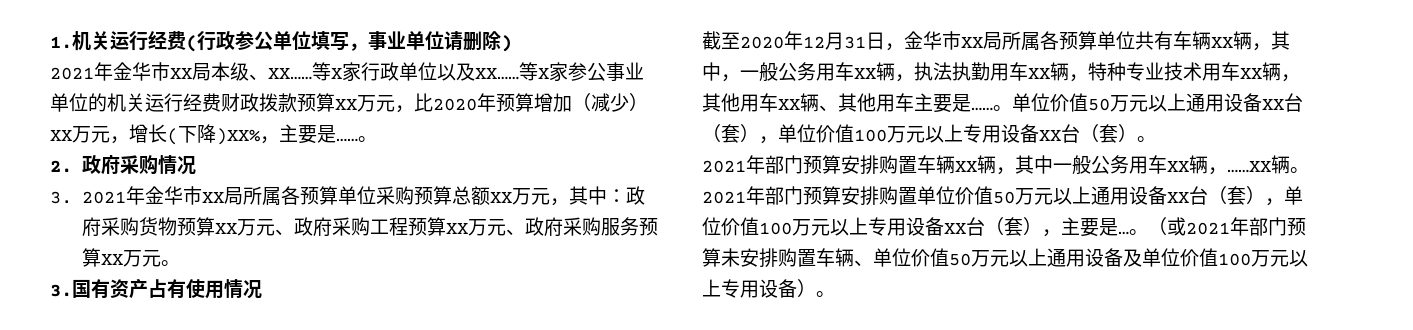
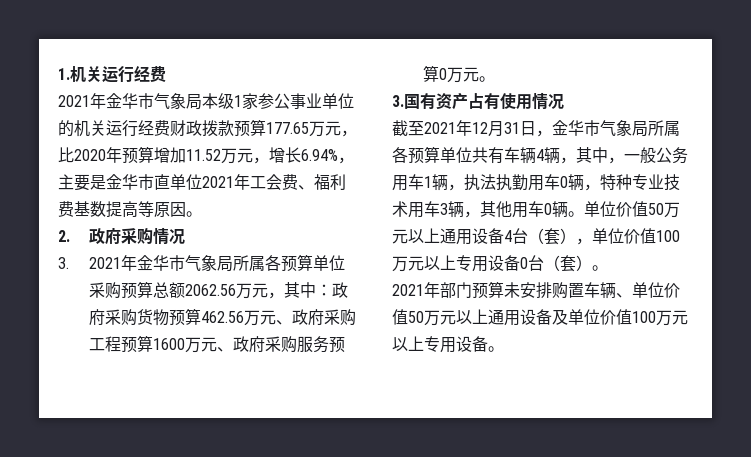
- 1.机关运行经费(行政参公单位填写，事业单位请删除)
- 2021年金华市XX局本级、XX……等X家行政单位以及XX……等X家参公事业单位的机关运行经费财政拨款预算XX万元，比2020年预算增加（减少）XX万元，增长(下降)XX%，主要是……。
+ 1.机关运行经费
+ 2021年金华市气象局本级1家参公事业单位的机关运行经费财政拨款预算177.65万元，比2020年预算增加11.52万元，增长6.94%，主要是金华市直单位2021年工会费、福利费基数提高等原因。
- 3. 2021年金华市XX局所属各预算单位采购预算总额XX万元，其中：政府采购货物预算XX万元、政府采购工程预算XX万元、政府采购服务预算XX万元。
+ 3. 2021年金华市气象局所属各预算单位采购预算总额2062.56万元，其中：政府采购货物预算462.56万元、政府采购工程预算1600万元、政府采购服务预算0万元。
- 截至2020年12月31日，金华市XX局所属各预算单位共有车辆XX辆，其中，一般公务用车XX辆，执法执勤用车XX辆，特种专业技术用车XX辆，其他用车XX辆、其他用车主要是……。
+ 截至2021年12月31日，金华市气象局所属各预算单位共有车辆4辆，其中，一般公务用车1辆，执法执勤用车0辆，特种专业技术用车3辆，其他用车0辆。
- 单位价值50万元以上通用设备XX台（套），单位价值100万元以上专用设备XX台（套）。
+ 单位价值50万元以上通用设备4台（套），单位价值100万元以上专用设备0台（套）。
- 2021年部门预算安排购置车辆XX辆，其中一般公务用车XX辆，……XX辆。2021年部门预算安排购置单位价值50万元以上通用设备XX台（套），单位价值100万元以上专用设备XX台（套），主要是…。（或2021年部门预算未安排购置车辆、单位价值50万元以上通用设备及单位价值100万元以上专用设备）。
+ 2021年部门预算未安排购置车辆、单位价值50万元以上通用设备及单位价值100万元以上专用设备。

